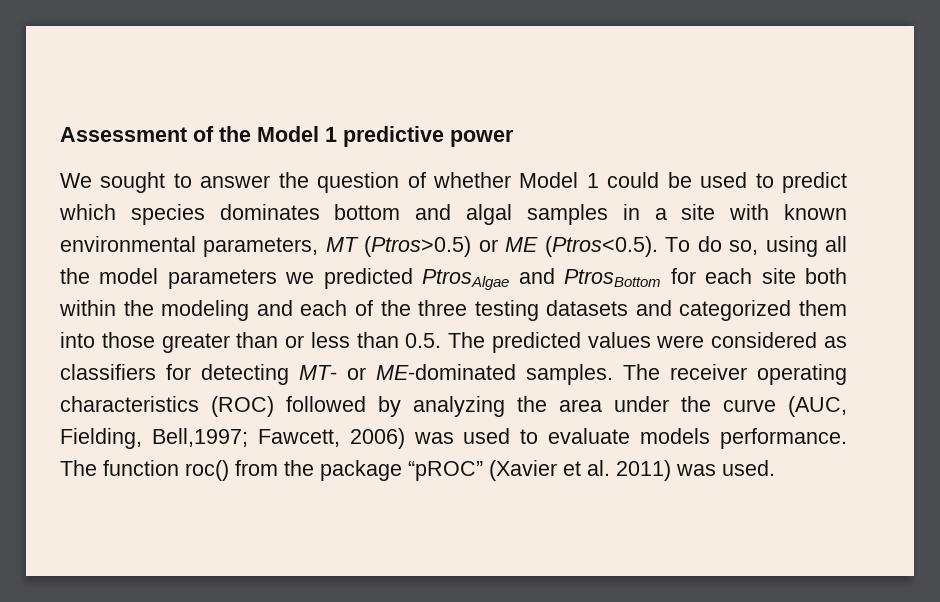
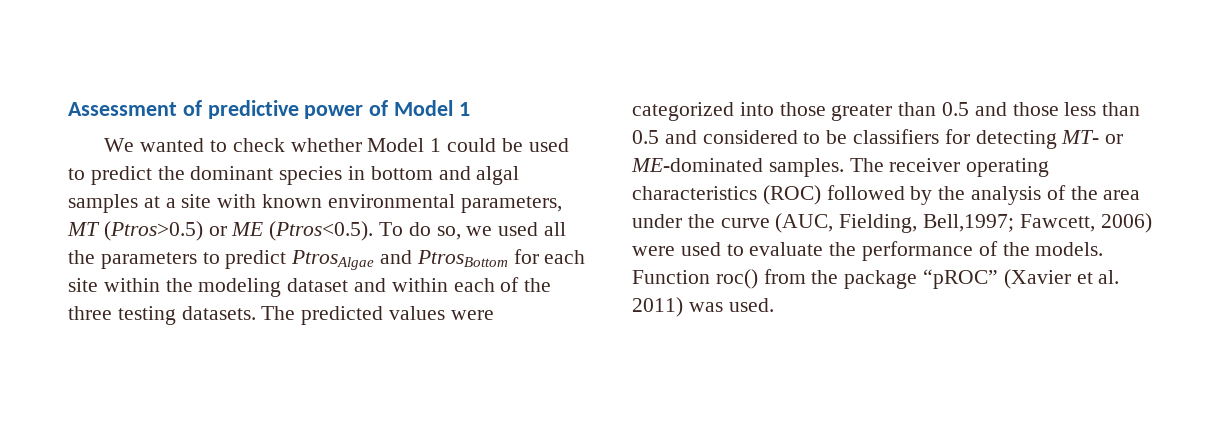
- Assessment of the Model 1 predictive power
+ Assessment of predictive power of Model 1
- We sought to answer the question of whether Model 1 could be used to predict which species dominates bottom and algal samples in a site with known environmental parameters, MT (Ptros>0.5) or ME (Ptros<0.5). To do so, using all the model parameters we predicted PtrosAlgae and PtrosBottom for each site both within the modeling and each of the three testing datasets and categorized them into those greater than or less than 0.5. The predicted values were considered as classifiers for detecting MT- or ME-dominated samples.
+ We wanted to check whether Model 1 could be used to predict the dominant species in bottom and algal samples at a site with known environmental parameters, MT (Ptros>0.5) or ME (Ptros<0.5). To do so, we used all the parameters to predict PtrosAlgae and PtrosBottom for each site within the modeling dataset and within each of the three testing datasets. The predicted values were categorized into those greater than 0.5 and those less than 0.5 and considered to be classifiers for detecting MT- or ME-dominated samples.
- The receiver operating characteristics (ROC) followed by analyzing the area under the curve (AUC, Fielding, Bell,1997; Fawcett, 2006) was used to evaluate models performance. The function roc() from the package “pROC” (Xavier et al. 2011) was used.
+ The receiver operating characteristics (ROC) followed by the analysis of the area under the curve (AUC, Fielding, Bell,1997; Fawcett, 2006) were used to evaluate the performance of the models. Function roc() from the package “pROC” (Xavier et al. 2011) was used.

